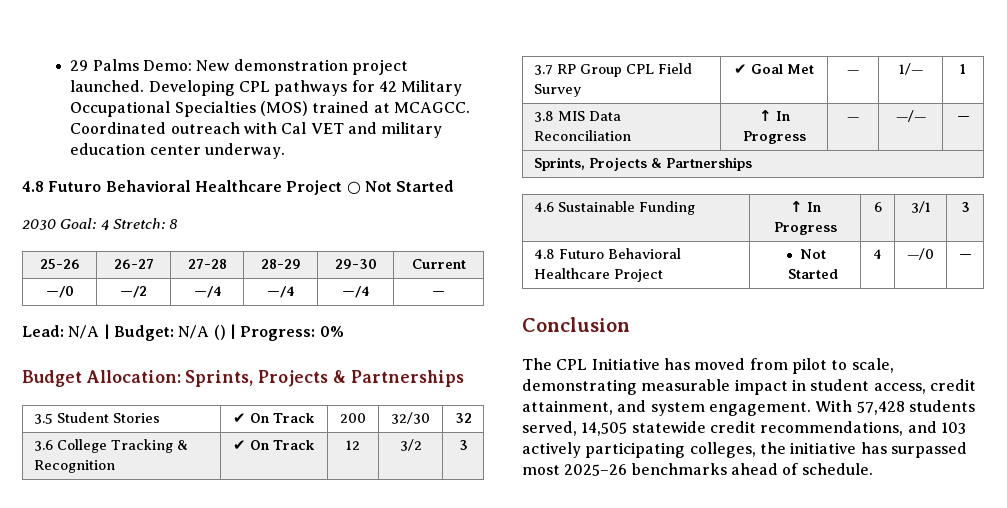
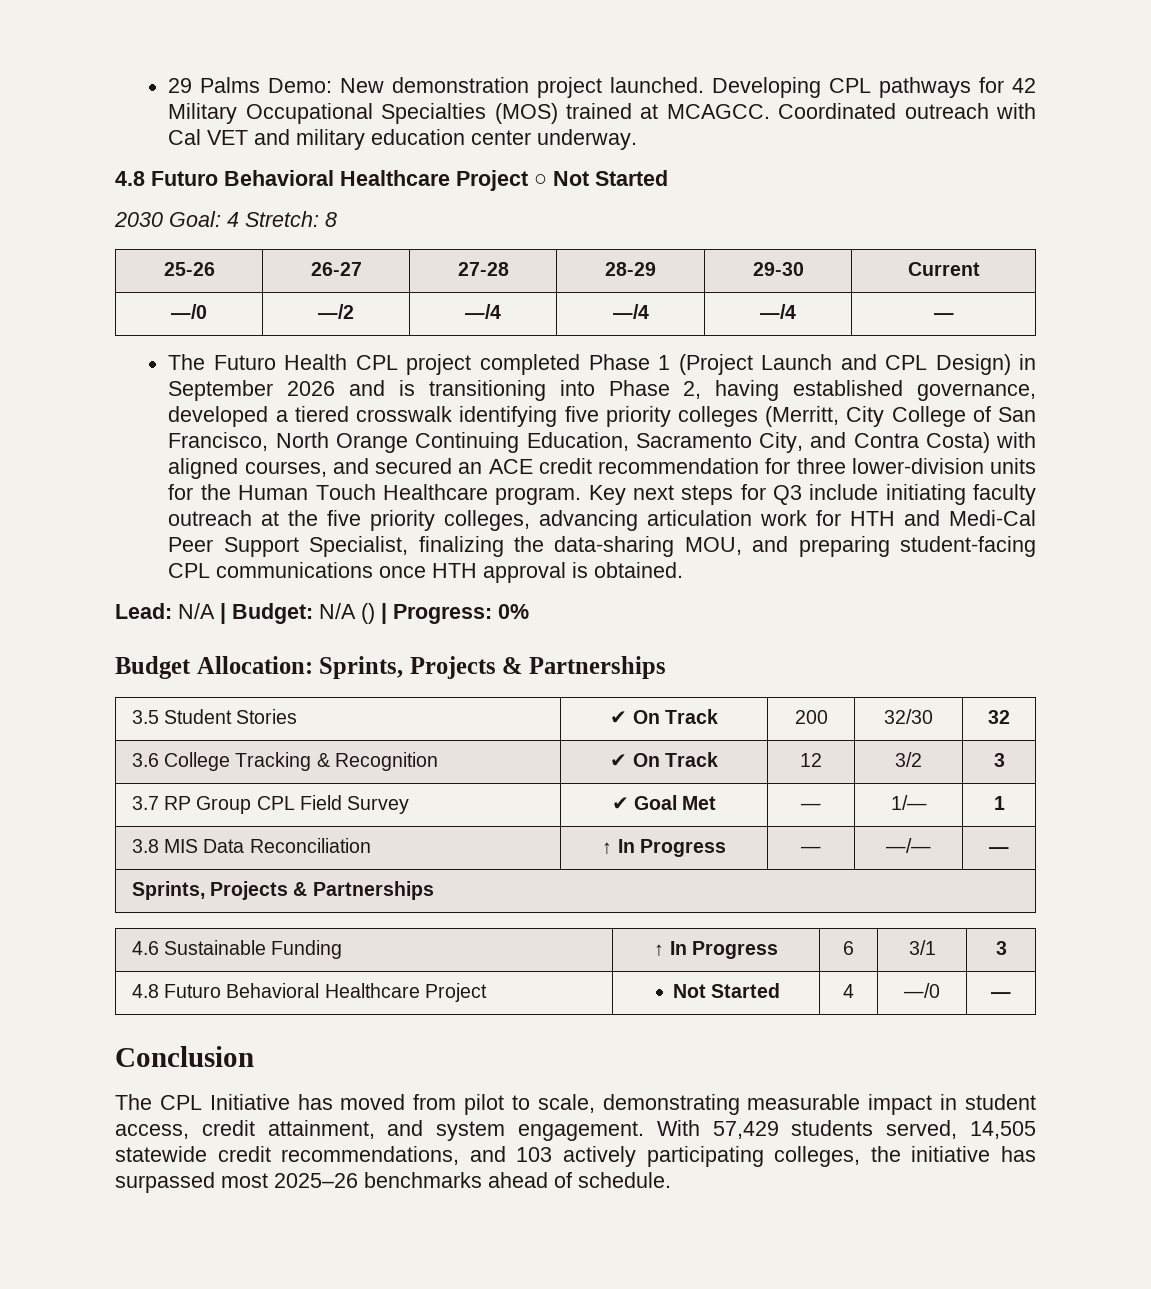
+ The Futuro Health CPL project completed Phase 1 (Project Launch and CPL Design) in September 2026 and is transitioning into Phase 2, having established governance, developed a tiered crosswalk identifying five priority colleges (Merritt, City College of San Francisco, North Orange Continuing Education, Sacramento City, and Contra Costa) with aligned courses, and secured an ACE credit recommendation for three lower-division units for the Human Touch Healthcare program. Key next steps for Q3 include initiating faculty outreach at the five priority colleges, advancing articulation work for HTH and Medi-Cal Peer Support Specialist, finalizing the data-sharing MOU, and preparing student-facing CPL communications once HTH approval is obtained.
- With 57,428 students served, 14,505 statewide credit recommendations, and 103 actively participating colleges, the initiative has surpassed most 2025–26 benchmarks ahead of schedule.
+ With 57,429 students served, 14,505 statewide credit recommendations, and 103 actively participating colleges, the initiative has surpassed most 2025–26 benchmarks ahead of schedule.

